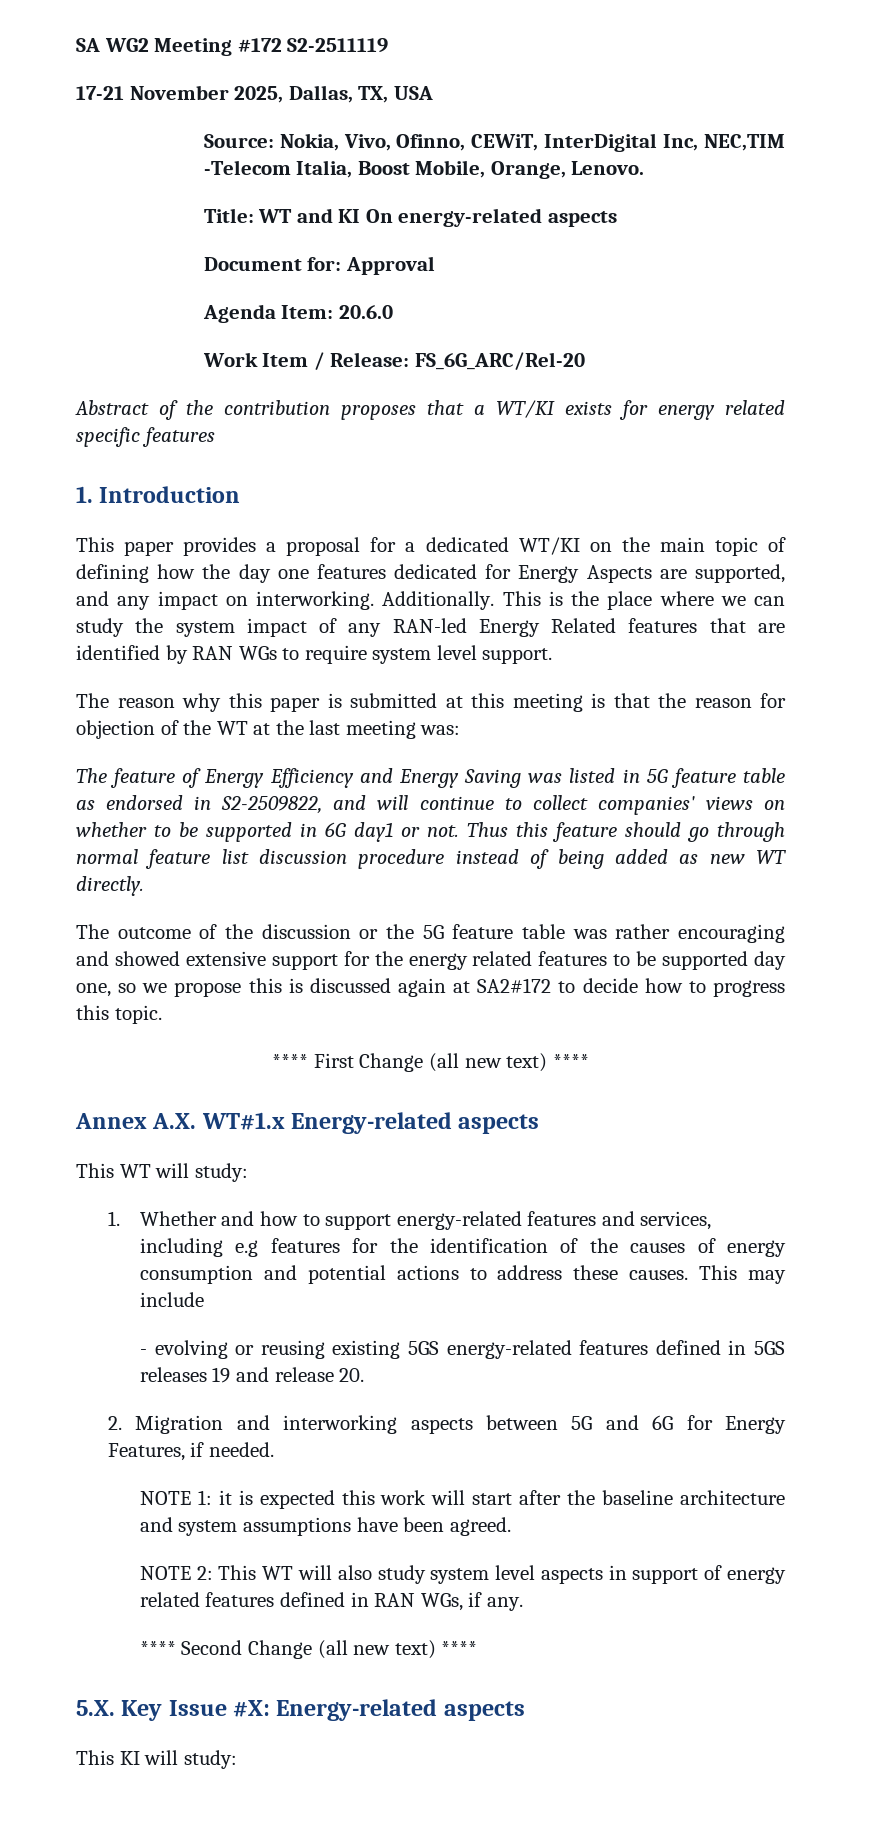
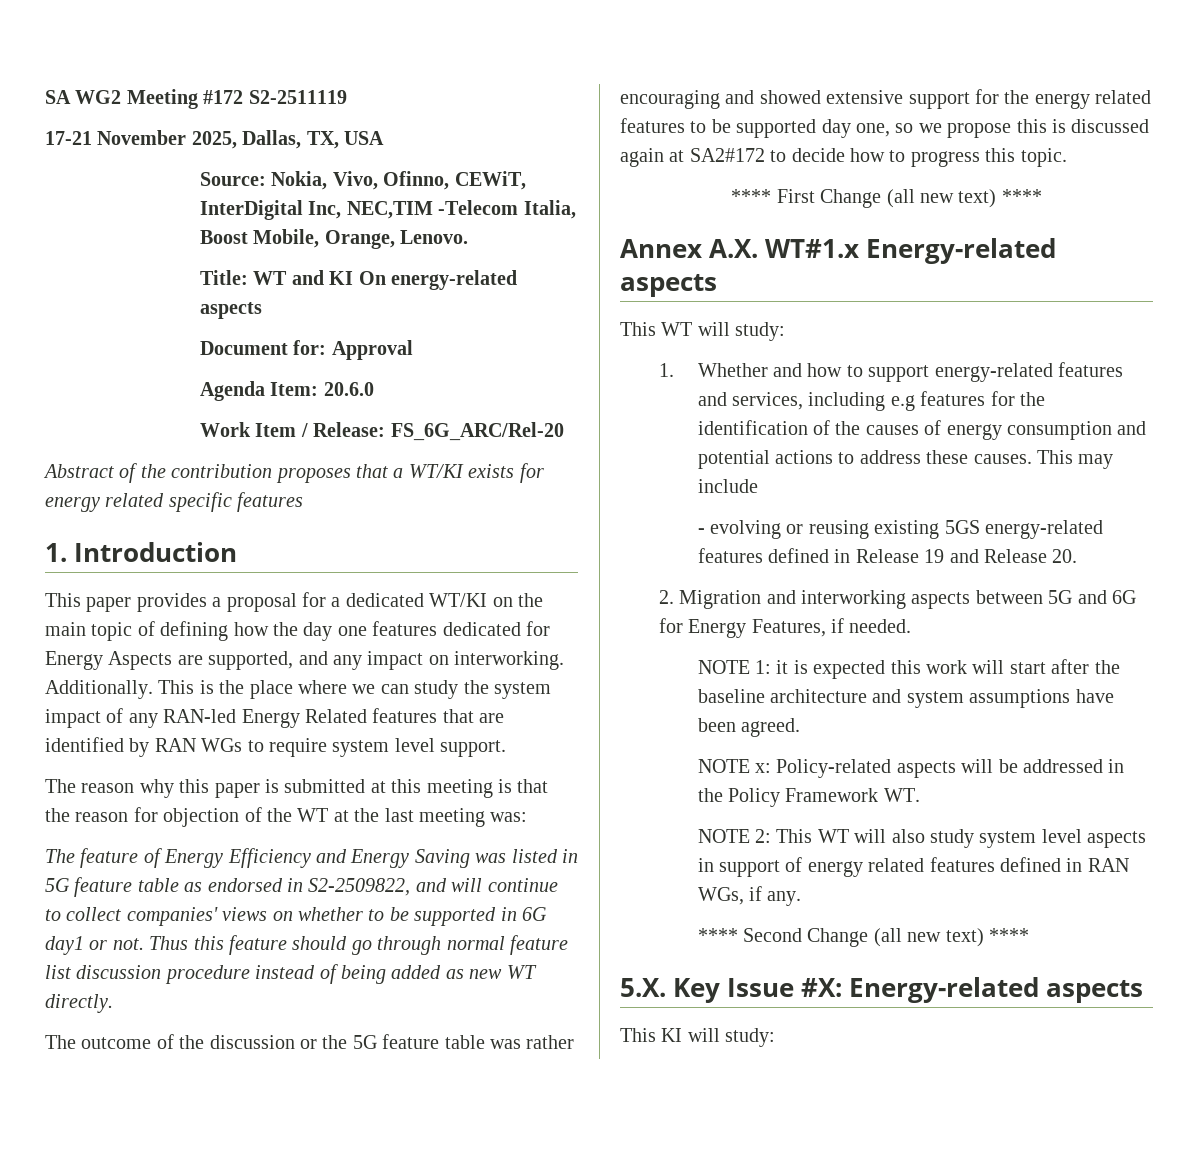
- - evolving or reusing existing 5GS energy-related features defined in 5GS releases 19 and release 20.
+ - evolving or reusing existing 5GS energy-related features defined in Release 19 and Release 20.
+ NOTE x: Policy-related aspects will be addressed in the Policy Framework WT.

